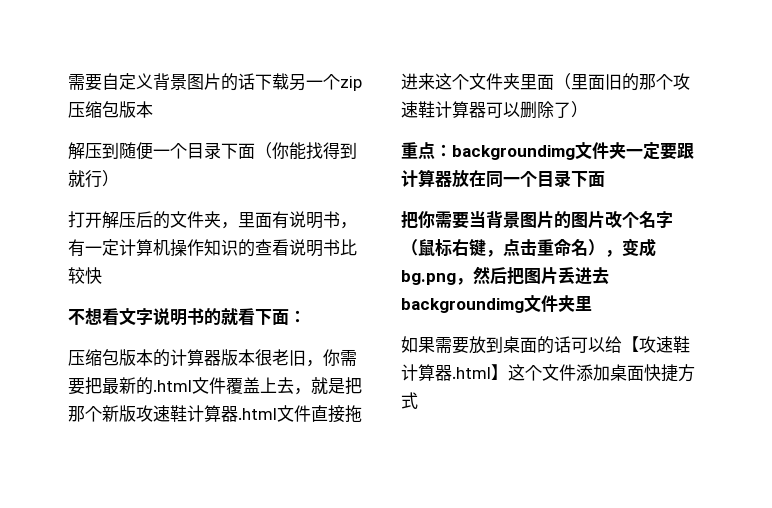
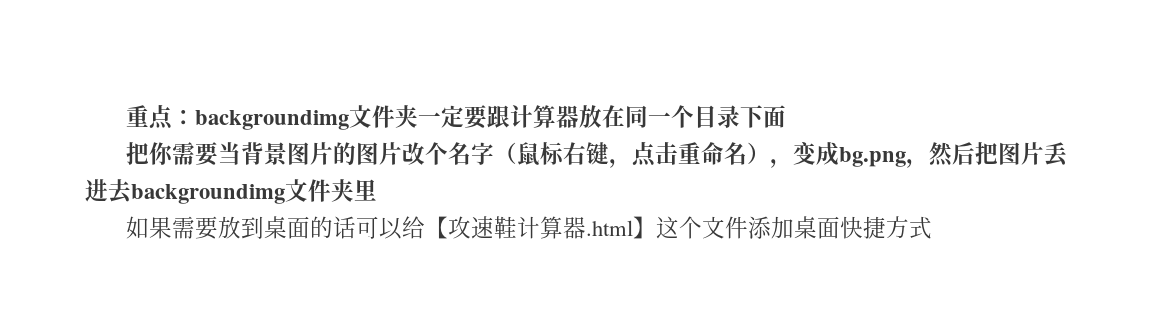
- 需要自定义背景图片的话下载另一个zip压缩包版本
- 解压到随便一个目录下面（你能找得到就行）
- 打开解压后的文件夹，里面有说明书，有一定计算机操作知识的查看说明书比较快
- 不想看文字说明书的就看下面：
- 压缩包版本的计算器版本很老旧，你需要把最新的.html文件覆盖上去，就是把那个新版攻速鞋计算器.html文件直接拖进来这个文件夹里面（里面旧的那个攻速鞋计算器可以删除了）

